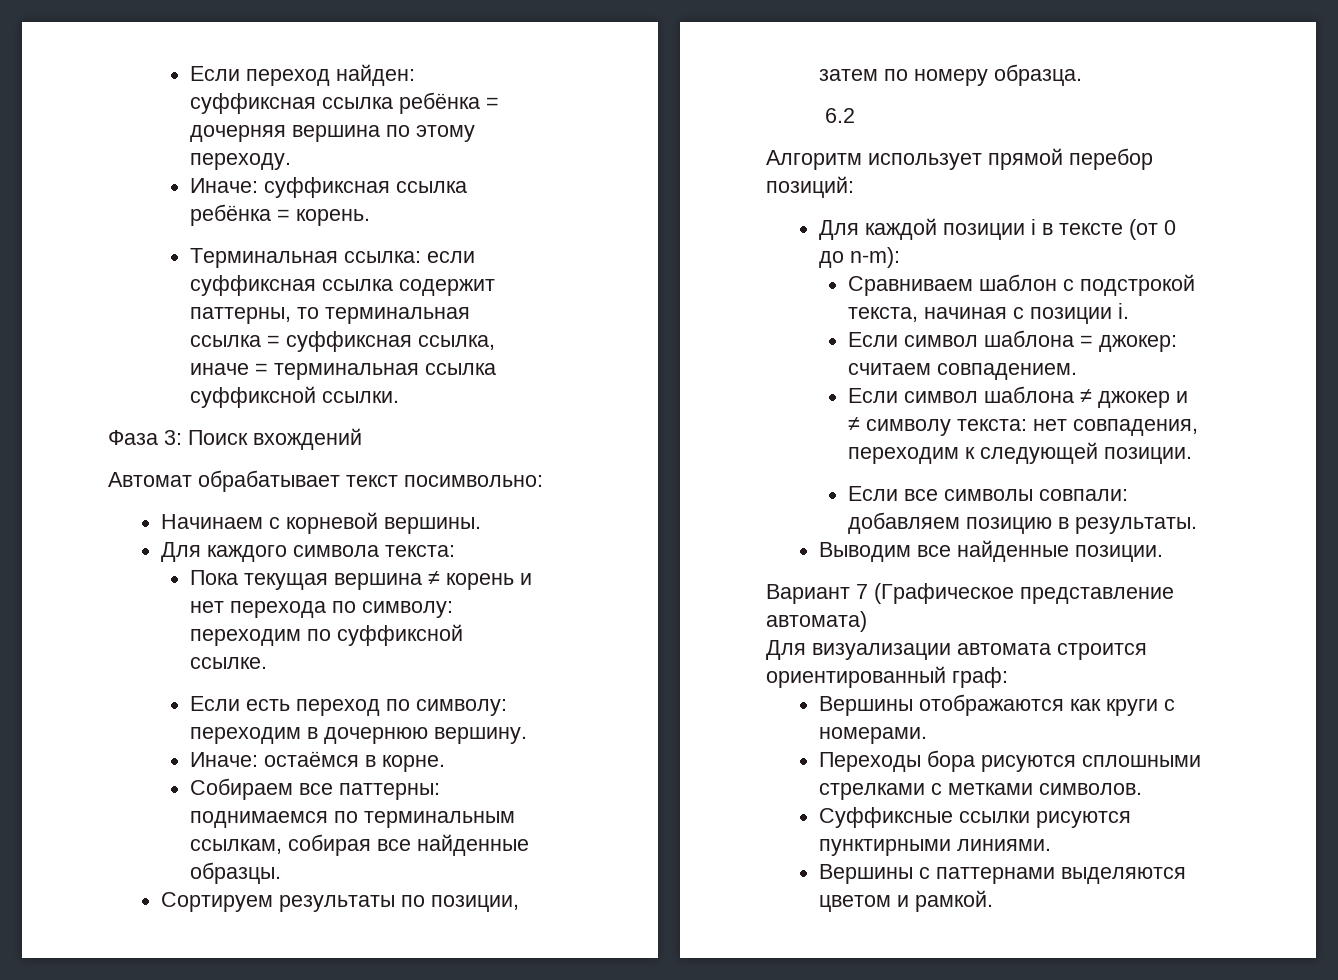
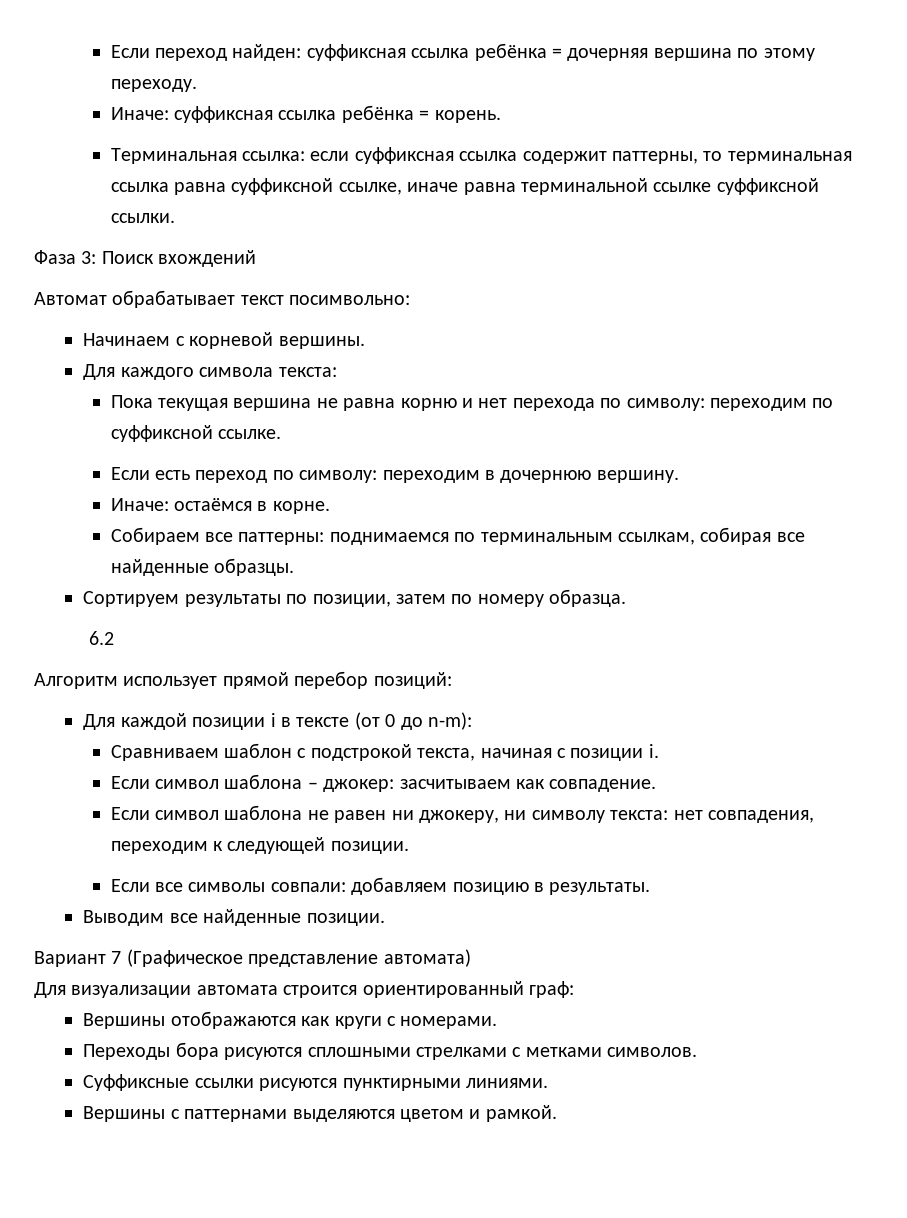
- Терминальная ссылка: если суффиксная ссылка содержит паттерны, то терминальная ссылка = суффиксная ссылка, иначе = терминальная ссылка суффиксной ссылки.
+ Терминальная ссылка: если суффиксная ссылка содержит паттерны, то терминальная ссылка равна суффиксной ссылке, иначе равна терминальной ссылке суффиксной ссылки.
- Пока текущая вершина ≠ корень и нет перехода по символу: переходим по суффиксной ссылке.
+ Пока текущая вершина не равна корню и нет перехода по символу: переходим по суффиксной ссылке.
- Если символ шаблона = джокер: считаем совпадением.
- Если символ шаблона ≠ джокер и ≠ символу текста: нет совпадения, переходим к следующей позиции.
+ Если символ шаблона – джокер: засчитываем как совпадение.
+ Если символ шаблона не равен ни джокеру, ни символу текста: нет совпадения, переходим к следующей позиции.

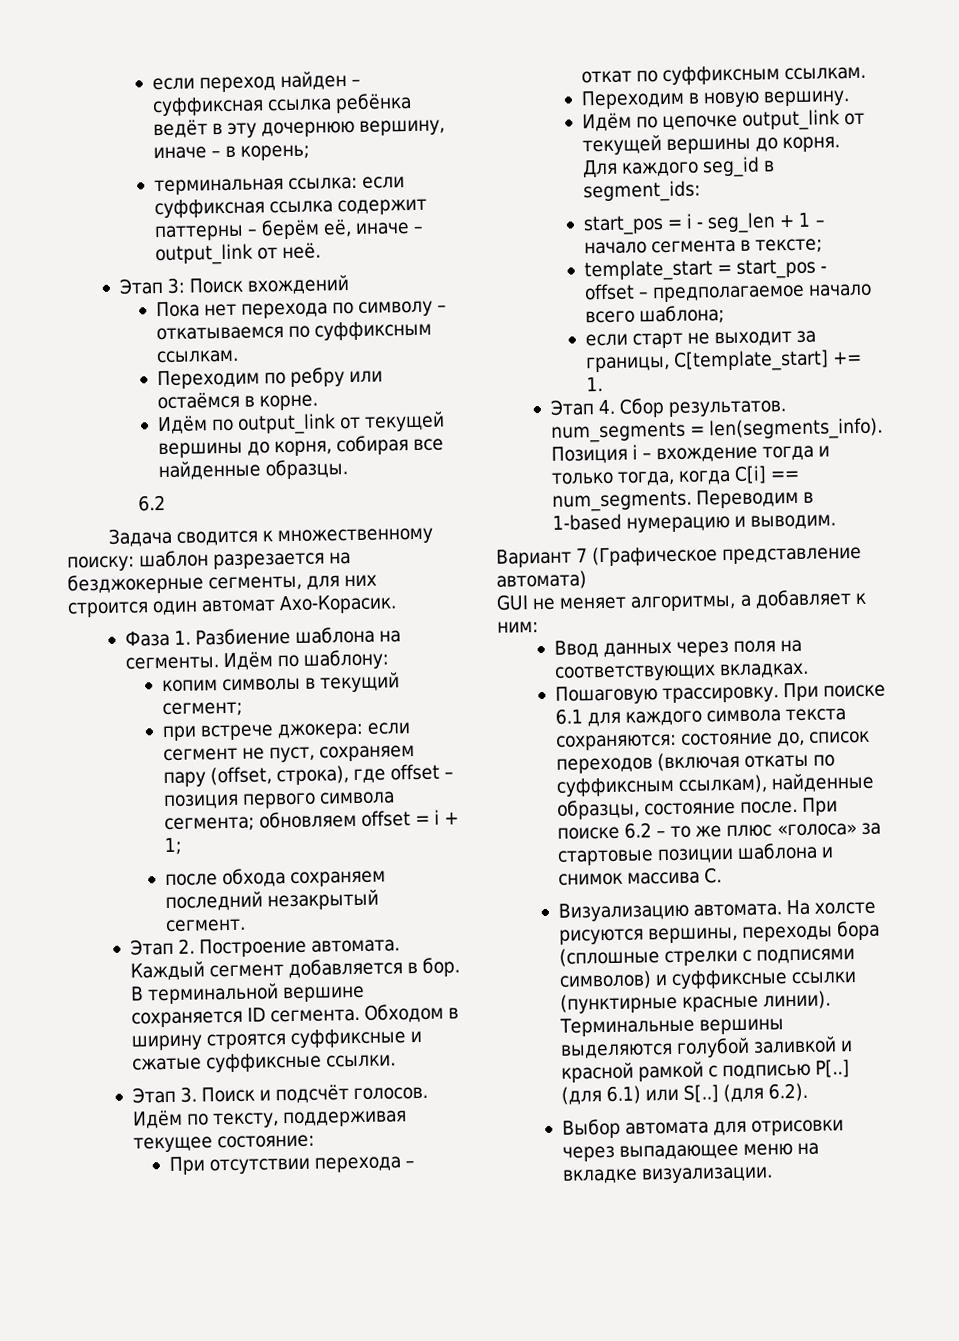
- Если переход найден: суффиксная ссылка ребёнка = дочерняя вершина по этому переходу.
- Иначе: суффиксная ссылка ребёнка = корень.
- Терминальная ссылка: если суффиксная ссылка содержит паттерны, то терминальная ссылка равна суффиксной ссылке, иначе равна терминальной ссылке суффиксной ссылки.
- Фаза 3: Поиск вхождений
- Автомат обрабатывает текст посимвольно:
- Начинаем с корневой вершины.
- Для каждого символа текста:
- Пока текущая вершина не равна корню и нет перехода по символу: переходим по суффиксной ссылке.
- Если есть переход по символу: переходим в дочернюю вершину.
- Иначе: остаёмся в корне.
- Собираем все паттерны: поднимаемся по терминальным ссылкам, собирая все найденные образцы.
- Сортируем результаты по позиции, затем по номеру образца.
+ если переход найден – суффиксная ссылка ребёнка ведёт в эту дочернюю вершину, иначе – в корень;
+ терминальная ссылка: если суффиксная ссылка содержит паттерны – берём её, иначе – output_link от неё.
+ Этап 3: Поиск вхождений
+ Пока нет перехода по символу – откатываемся по суффиксным ссылкам.
+ Переходим по ребру или остаёмся в корне.
+ Идём по output_link от текущей вершины до корня, собирая все найденные образцы.
  6.2
- Алгоритм использует прямой перебор позиций:
- Для каждой позиции i в тексте (от 0 до n-m):
- Сравниваем шаблон с подстрокой текста, начиная с позиции i.
- Если символ шаблона – джокер: засчитываем как совпадение.
- Если символ шаблона не равен ни джокеру, ни символу текста: нет совпадения, переходим к следующей позиции.
- Если все символы совпали: добавляем позицию в результаты.
- Выводим все найденные позиции.
+ Задача сводится к множественному поиску: шаблон разрезается на безджокерные сегменты, для них строится один автомат Ахо-Корасик.
+ Фаза 1. Разбиение шаблона на сегменты. Идём по шаблону:
+ копим символы в текущий сегмент;
+ при встрече джокера: если сегмент не пуст, сохраняем пару (offset, строка), где offset – позиция первого символа сегмента; обновляем offset = i + 1;
+ после обхода сохраняем последний незакрытый сегмент.
+ Этап 2. Построение автомата. Каждый сегмент добавляется в бор. В терминальной вершине сохраняется ID сегмента. Обходом в ширину строятся суффиксные и сжатые суффиксные ссылки.
+ Этап 3. Поиск и подсчёт голосов. Идём по тексту, поддерживая текущее состояние:
+ При отсутствии перехода – откат по суффиксным ссылкам.
+ Переходим в новую вершину.
+ Идём по цепочке output_link от текущей вершины до корня. Для каждого seg_id в segment_ids:
+ start_pos = i - seg_len + 1 – начало сегмента в тексте;
+ template_start = start_pos - offset – предполагаемое начало всего шаблона;
+ если старт не выходит за границы, C[template_start] += 1.
+ Этап 4. Сбор результатов. num_segments = len(segments_info). Позиция i – вхождение тогда и только тогда, когда C[i] == num_segments. Переводим в 1-based нумерацию и выводим.
- Для визуализации автомата строится ориентированный граф:
- Вершины отображаются как круги с номерами.
- Переходы бора рисуются сплошными стрелками с метками символов.
- Суффиксные ссылки рисуются пунктирными линиями.
- Вершины с паттернами выделяются цветом и рамкой.
+ GUI не меняет алгоритмы, а добавляет к ним:
+ Ввод данных через поля на соответствующих вкладках.
+ Пошаговую трассировку. При поиске 6.1 для каждого символа текста сохраняются: состояние до, список переходов (включая откаты по суффиксным ссылкам), найденные образцы, состояние после. При поиске 6.2 – то же плюс «голоса» за стартовые позиции шаблона и снимок массива C.
+ Визуализацию автомата. На холсте рисуются вершины, переходы бора (сплошные стрелки с подписями символов) и суффиксные ссылки (пунктирные красные линии). Терминальные вершины выделяются голубой заливкой и красной рамкой с подписью P[..] (для 6.1) или S[..] (для 6.2).
+ Выбор автомата для отрисовки через выпадающее меню на вкладке визуализации.

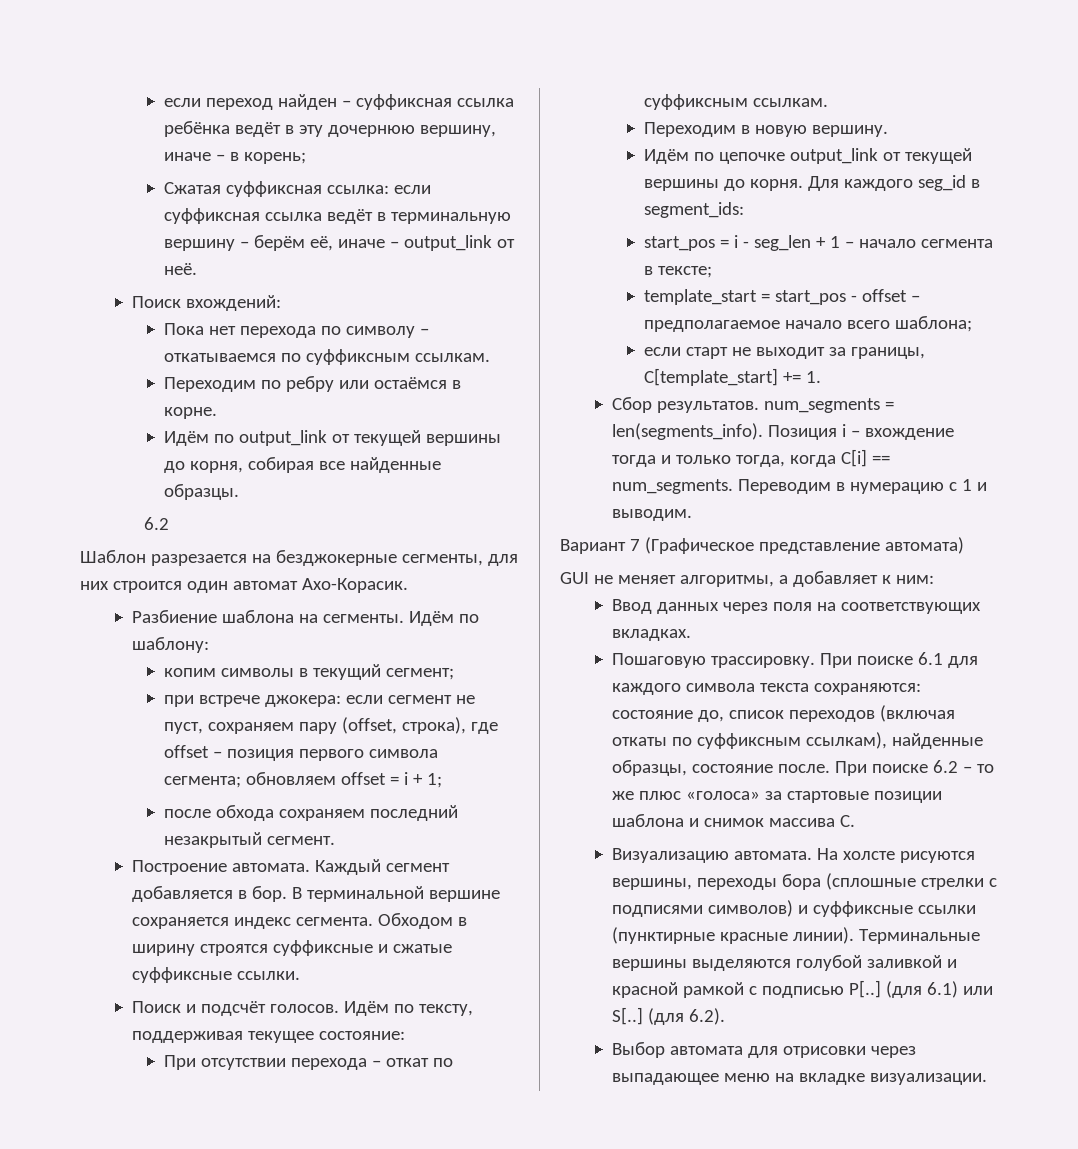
- терминальная ссылка: если суффиксная ссылка содержит паттерны – берём её, иначе – output_link от неё.
+ Сжатая суффиксная ссылка: если суффиксная ссылка ведёт в терминальную вершину – берём её, иначе – output_link от неё.
- Этап 3: Поиск вхождений
+ Поиск вхождений:
- Задача сводится к множественному поиску: шаблон разрезается на безджокерные сегменты, для них строится один автомат Ахо-Корасик.
+ Шаблон разрезается на безджокерные сегменты, для них строится один автомат Ахо-Корасик.
- Фаза 1. Разбиение шаблона на сегменты.
+ Разбиение шаблона на сегменты.
- Этап 2. Построение автомата.
+ Построение автомата.
- В терминальной вершине сохраняется ID сегмента.
+ В терминальной вершине сохраняется индекс сегмента.
- Этап 3. Поиск и подсчёт голосов.
+ Поиск и подсчёт голосов.
- Этап 4. Сбор результатов. num_segments = len(segments_info).
+ Сбор результатов. num_segments = len(segments_info).
- Переводим в 1-based нумерацию и выводим.
+ Переводим в нумерацию с 1 и выводим.

